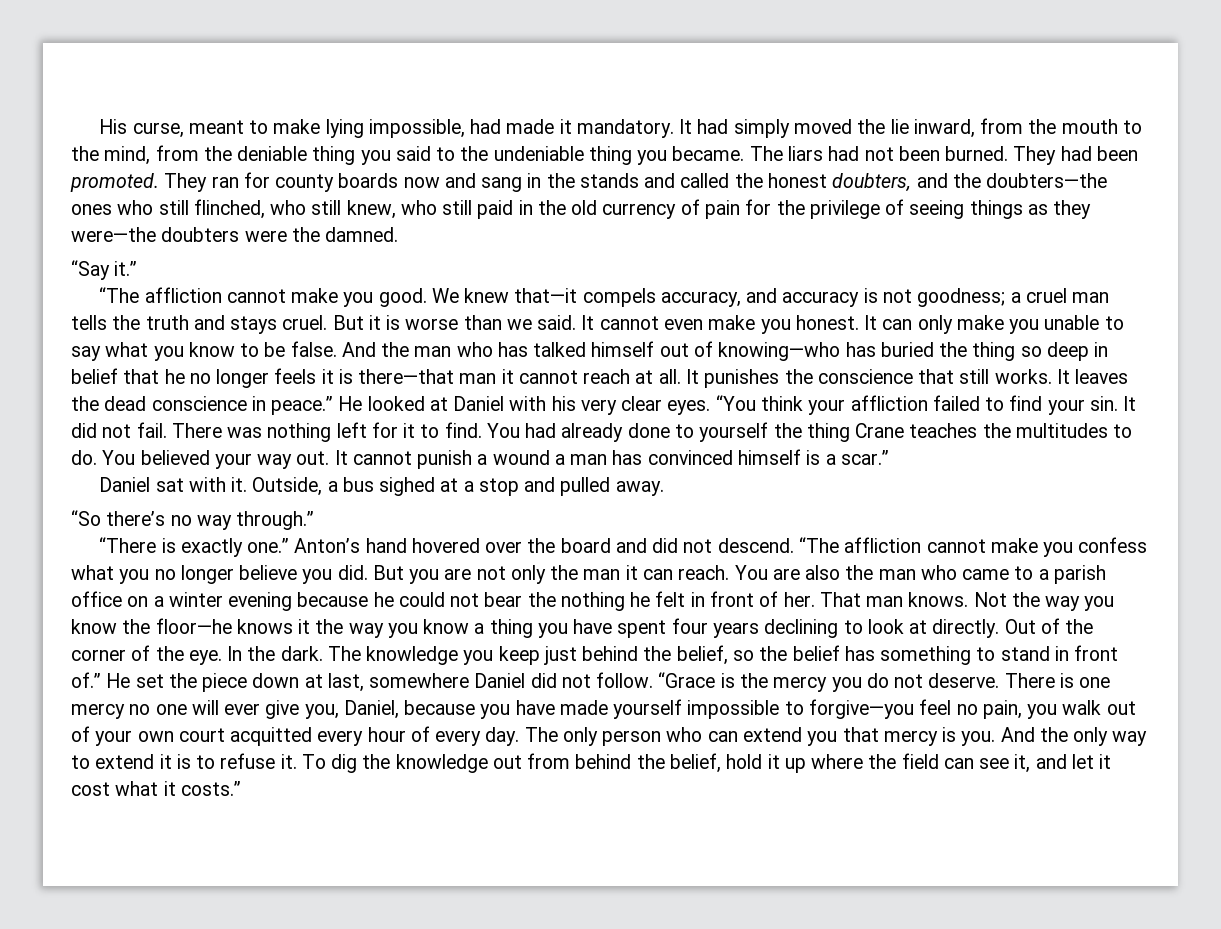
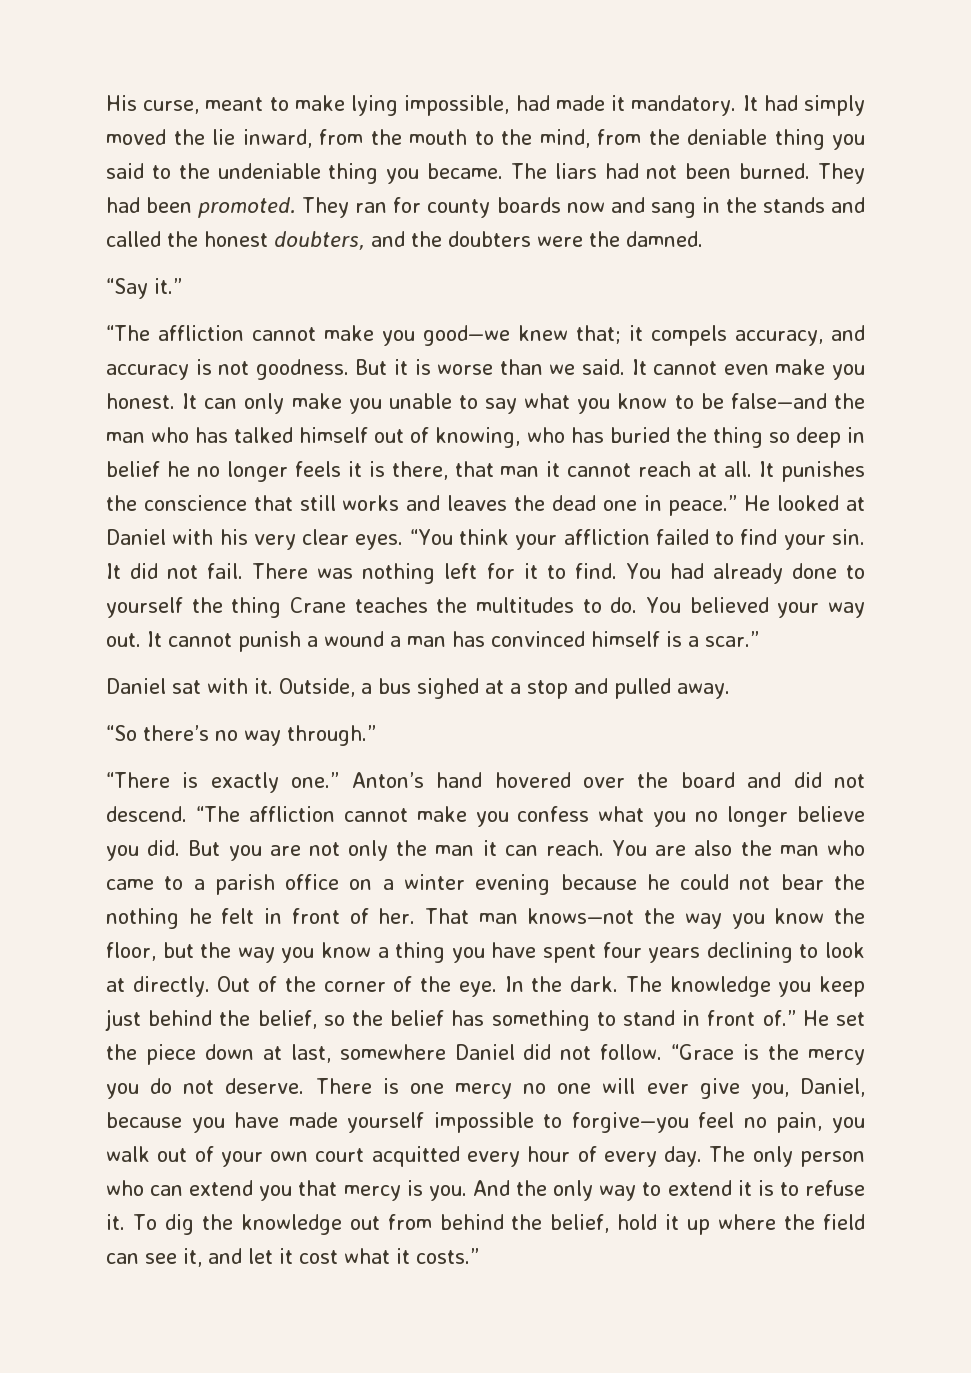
- They ran for county boards now and sang in the stands and called the honest doubters, and the doubters—the ones who still flinched, who still knew, who still paid in the old currency of pain for the privilege of seeing things as they were—the doubters were the damned.
+ They ran for county boards now and sang in the stands and called the honest doubters, and the doubters were the damned.
- “The affliction cannot make you good. We knew that—it compels accuracy, and accuracy is not goodness; a cruel man tells the truth and stays cruel.
+ “The affliction cannot make you good—we knew that; it compels accuracy, and accuracy is not goodness.
- It can only make you unable to say what you know to be false. And the man who has talked himself out of knowing—who has buried the thing so deep in belief that he no longer feels it is there—that man it cannot reach at all.
+ It can only make you unable to say what you know to be false—and the man who has talked himself out of knowing, who has buried the thing so deep in belief he no longer feels it is there, that man it cannot reach at all.
- It punishes the conscience that still works. It leaves the dead conscience in peace.”
+ It punishes the conscience that still works and leaves the dead one in peace.”
- That man knows. Not the way you know the floor—he knows it the way you know a thing you have spent four years declining to look at directly.
+ That man knows—not the way you know the floor, but the way you know a thing you have spent four years declining to look at directly.

